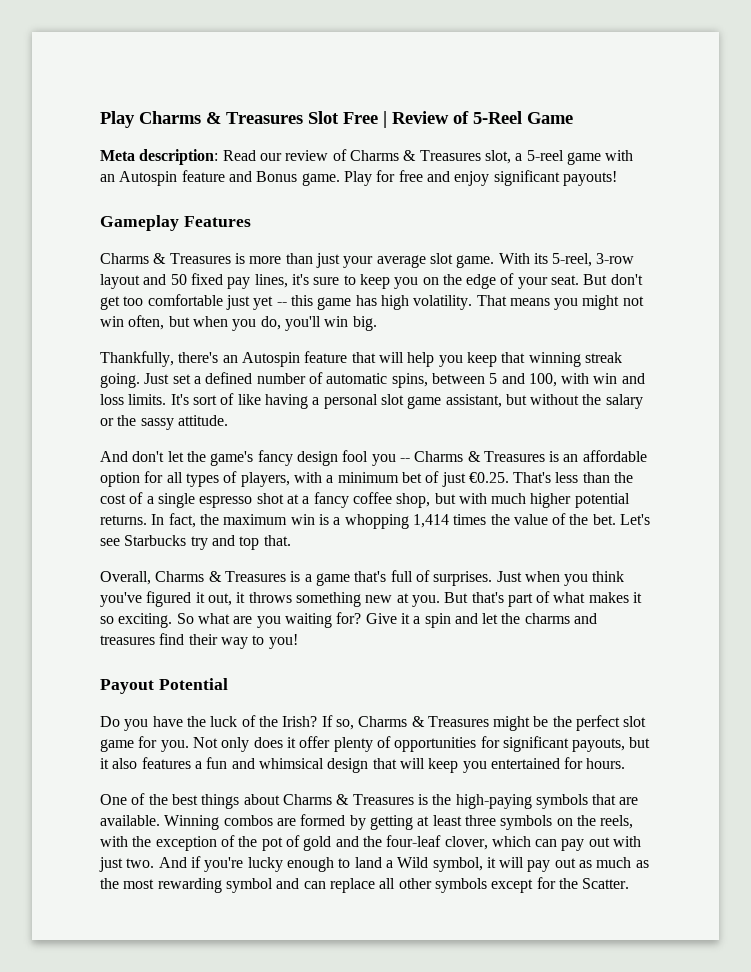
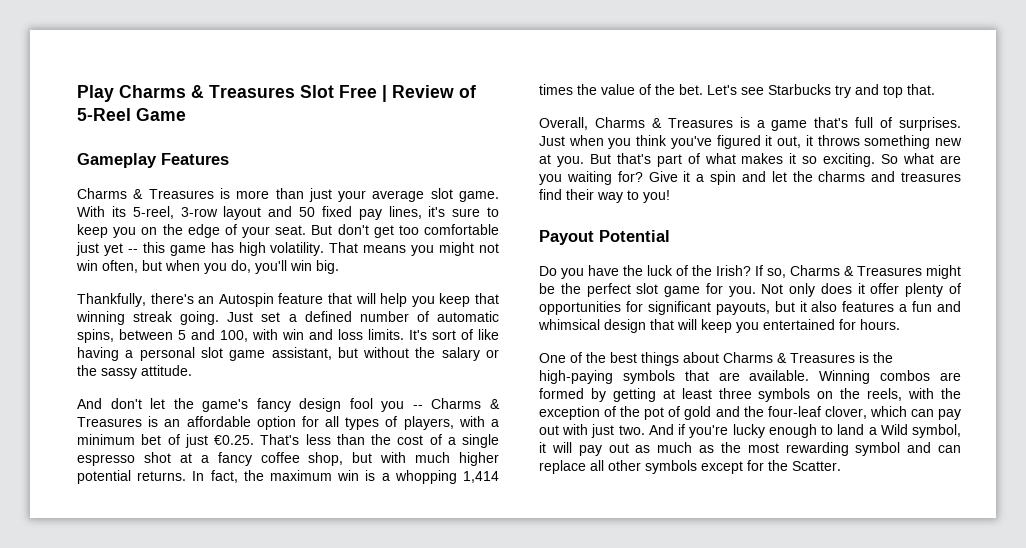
- Meta description: Read our review of Charms & Treasures slot, a 5-reel game with an Autospin feature and Bonus game. Play for free and enjoy significant payouts!

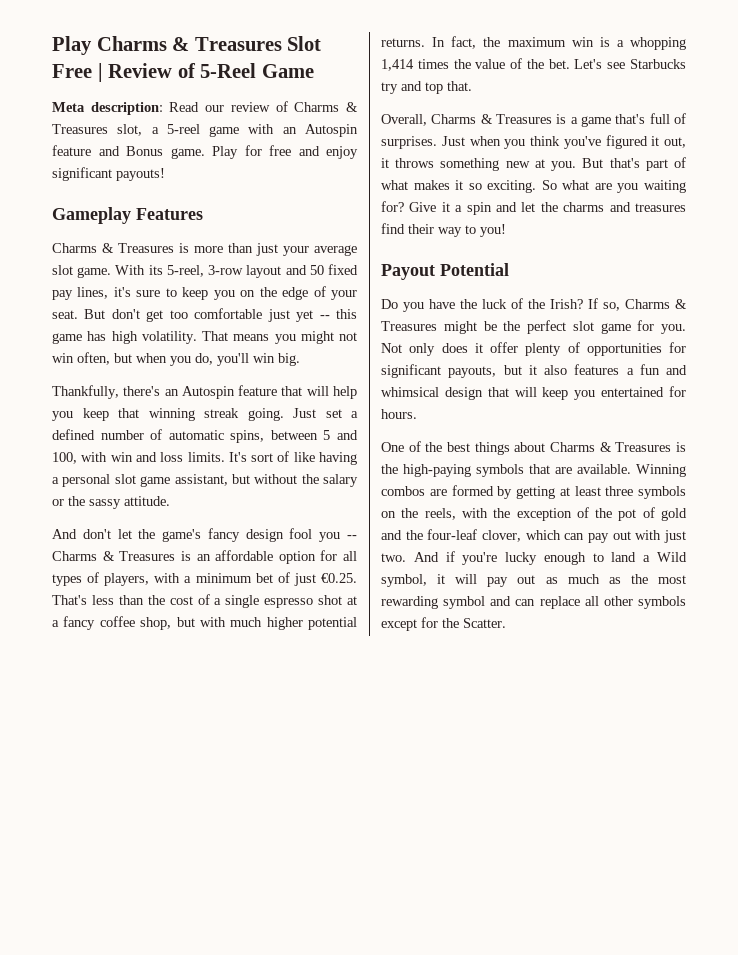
+ Meta description: Read our review of Charms & Treasures slot, a 5-reel game with an Autospin feature and Bonus game. Play for free and enjoy significant payouts!

